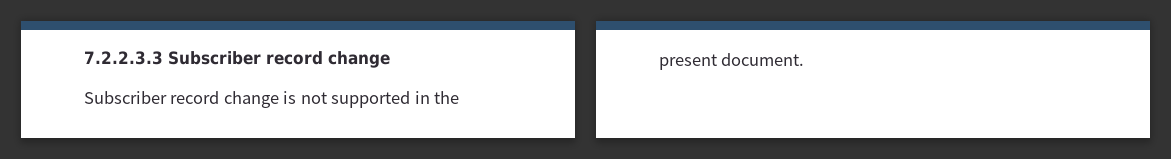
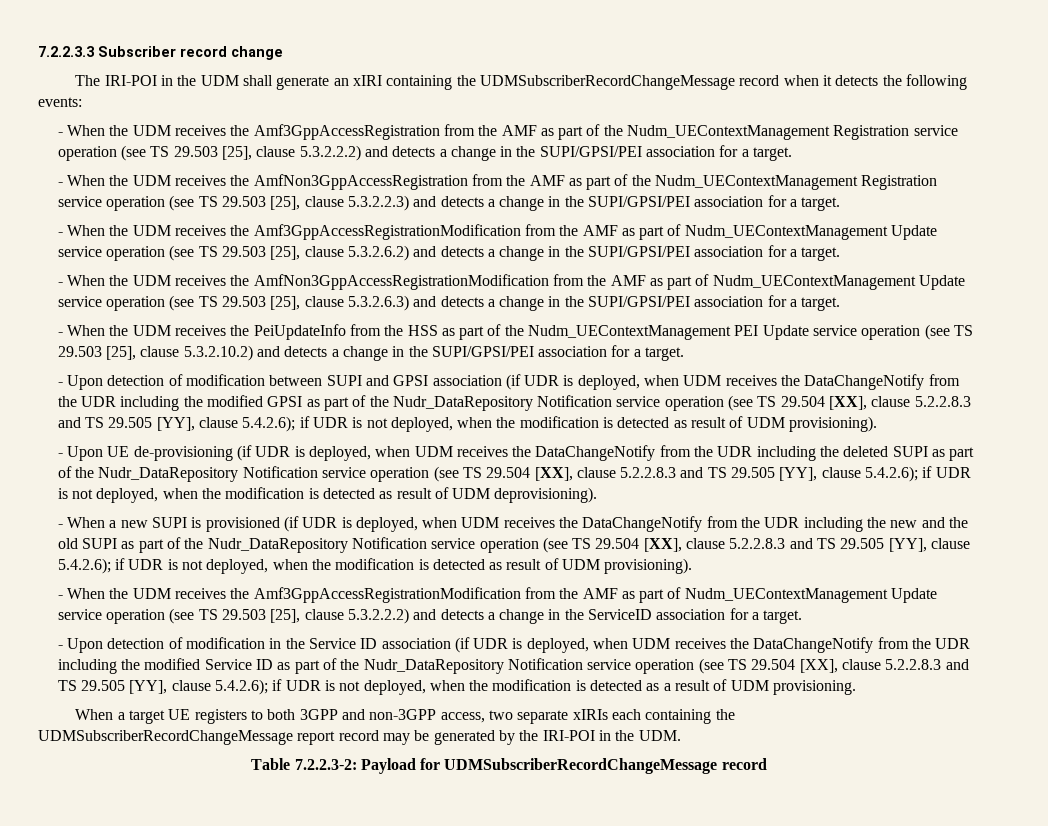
- Subscriber record change is not supported in the present document.
+ The IRI-POI in the UDM shall generate an xIRI containing the UDMSubscriberRecordChangeMessage record when it detects the following events:
+ - When the UDM receives the Amf3GppAccessRegistration from the AMF as part of the Nudm_UEContextManagement Registration service operation (see TS 29.503 [25], clause 5.3.2.2.2) and detects a change in the SUPI/GPSI/PEI association for a target.
+ - When the UDM receives the AmfNon3GppAccessRegistration from the AMF as part of the Nudm_UEContextManagement Registration service operation (see TS 29.503 [25], clause 5.3.2.2.3) and detects a change in the SUPI/GPSI/PEI association for a target.
+ - When the UDM receives the Amf3GppAccessRegistrationModification from the AMF as part of Nudm_UEContextManagement Update service operation (see TS 29.503 [25], clause 5.3.2.6.2) and detects a change in the SUPI/GPSI/PEI association for a target.
+ - When the UDM receives the AmfNon3GppAccessRegistrationModification from the AMF as part of Nudm_UEContextManagement Update service operation (see TS 29.503 [25], clause 5.3.2.6.3) and detects a change in the SUPI/GPSI/PEI association for a target.
+ - When the UDM receives the PeiUpdateInfo from the HSS as part of the Nudm_UEContextManagement PEI Update service operation (see TS 29.503 [25], clause 5.3.2.10.2) and detects a change in the SUPI/GPSI/PEI association for a target.
+ - Upon detection of modification between SUPI and GPSI association (if UDR is deployed, when UDM receives the DataChangeNotify from the UDR including the modified GPSI as part of the Nudr_DataRepository Notification service operation (see TS 29.504 [XX], clause 5.2.2.8.3 and TS 29.505 [YY], clause 5.4.2.6); if UDR is not deployed, when the modification is detected as result of UDM provisioning).
+ - Upon UE de-provisioning (if UDR is deployed, when UDM receives the DataChangeNotify from the UDR including the deleted SUPI as part of the Nudr_DataRepository Notification service operation (see TS 29.504 [XX], clause 5.2.2.8.3 and TS 29.505 [YY], clause 5.4.2.6); if UDR is not deployed, when the modification is detected as result of UDM deprovisioning).
+ - When a new SUPI is provisioned (if UDR is deployed, when UDM receives the DataChangeNotify from the UDR including the new and the old SUPI as part of the Nudr_DataRepository Notification service operation (see TS 29.504 [XX], clause 5.2.2.8.3 and TS 29.505 [YY], clause 5.4.2.6); if UDR is not deployed, when the modification is detected as result of UDM provisioning).
+ - When the UDM receives the Amf3GppAccessRegistrationModification from the AMF as part of Nudm_UEContextManagement Update service operation (see TS 29.503 [25], clause 5.3.2.2.2) and detects a change in the ServiceID association for a target.
+ - Upon detection of modification in the Service ID association (if UDR is deployed, when UDM receives the DataChangeNotify from the UDR including the modified Service ID as part of the Nudr_DataRepository Notification service operation (see TS 29.504 [XX], clause 5.2.2.8.3 and TS 29.505 [YY], clause 5.4.2.6); if UDR is not deployed, when the modification is detected as a result of UDM provisioning.
+ When a target UE registers to both 3GPP and non-3GPP access, two separate xIRIs each containing the UDMSubscriberRecordChangeMessage report record may be generated by the IRI-POI in the UDM.
+ Table 7.2.2.3-2: Payload for UDMSubscriberRecordChangeMessage record

